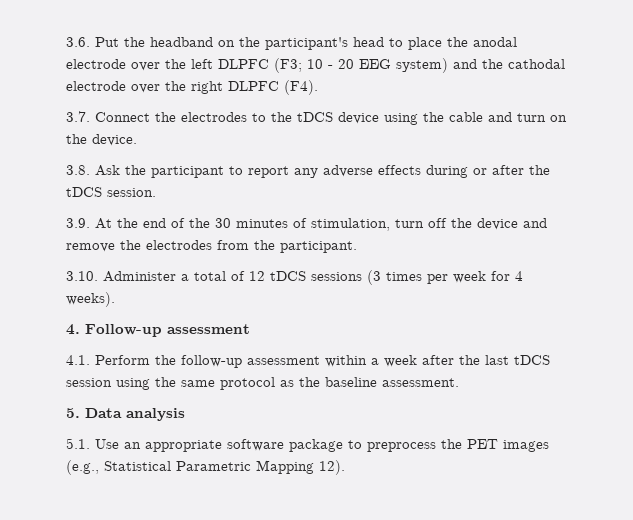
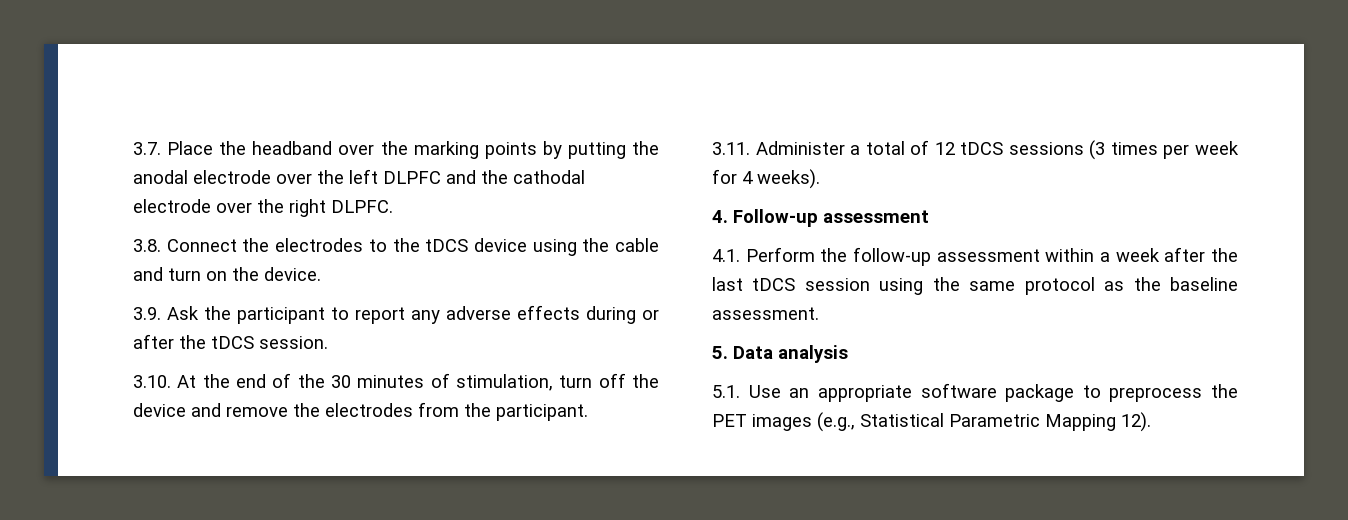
- 3.6. Put the headband on the participant's head to place the anodal electrode over the left DLPFC (F3; 10 - 20 EEG system) and the cathodal electrode over the right DLPFC (F4).
- 3.7. Connect the electrodes to the tDCS device using the cable and turn on the device.
+ 3.7. Place the headband over the marking points by putting the anodal electrode over the left DLPFC and the cathodal electrode over the right DLPFC.
+ 3.8. Connect the electrodes to the tDCS device using the cable and turn on the device.
- 3.8. Ask the participant to report any adverse effects during or after the tDCS session.
+ 3.9. Ask the participant to report any adverse effects during or after the tDCS session.
- 3.9. At the end of the 30 minutes of stimulation, turn off the device and remove the electrodes from the participant.
+ 3.10. At the end of the 30 minutes of stimulation, turn off the device and remove the electrodes from the participant.
- 3.10. Administer a total of 12 tDCS sessions (3 times per week for 4 weeks).
+ 3.11. Administer a total of 12 tDCS sessions (3 times per week for 4 weeks).

